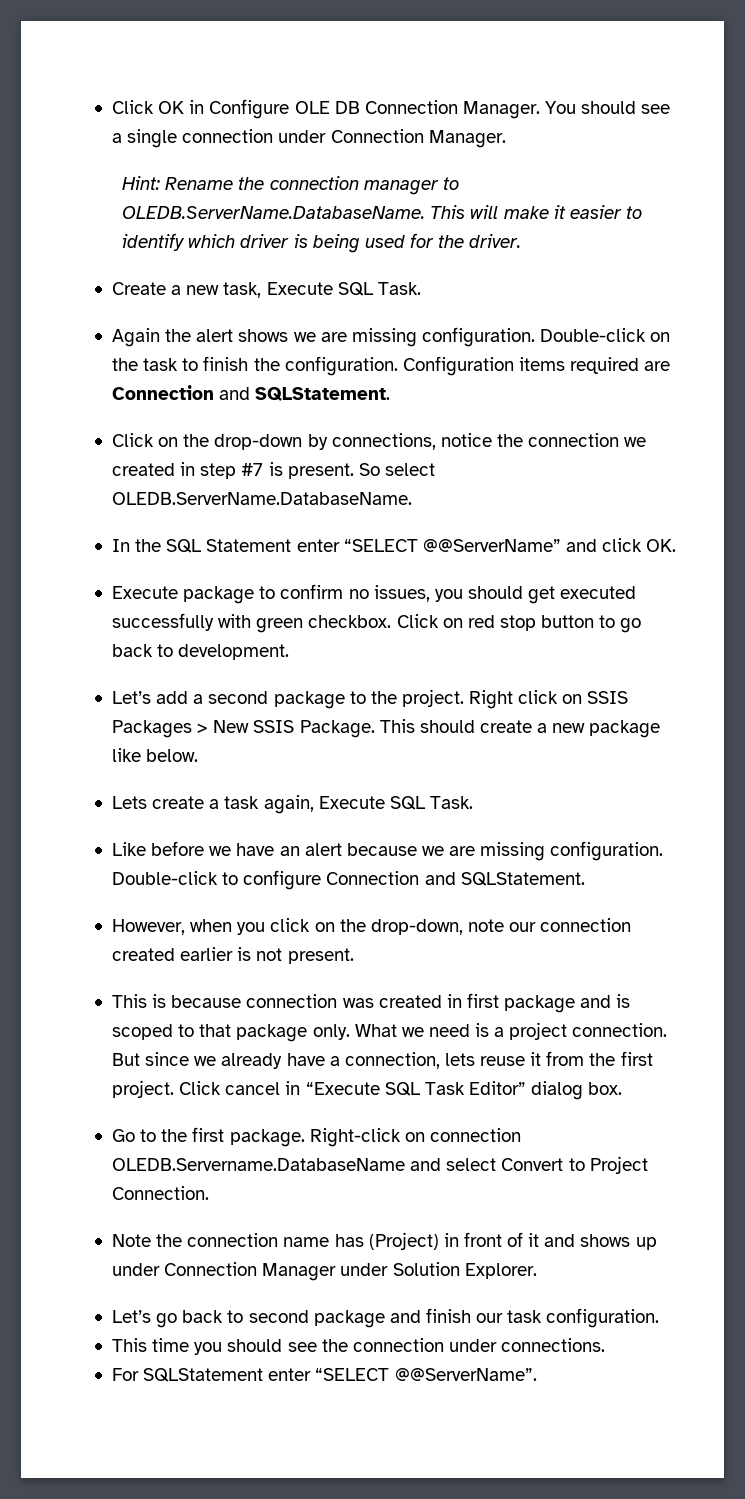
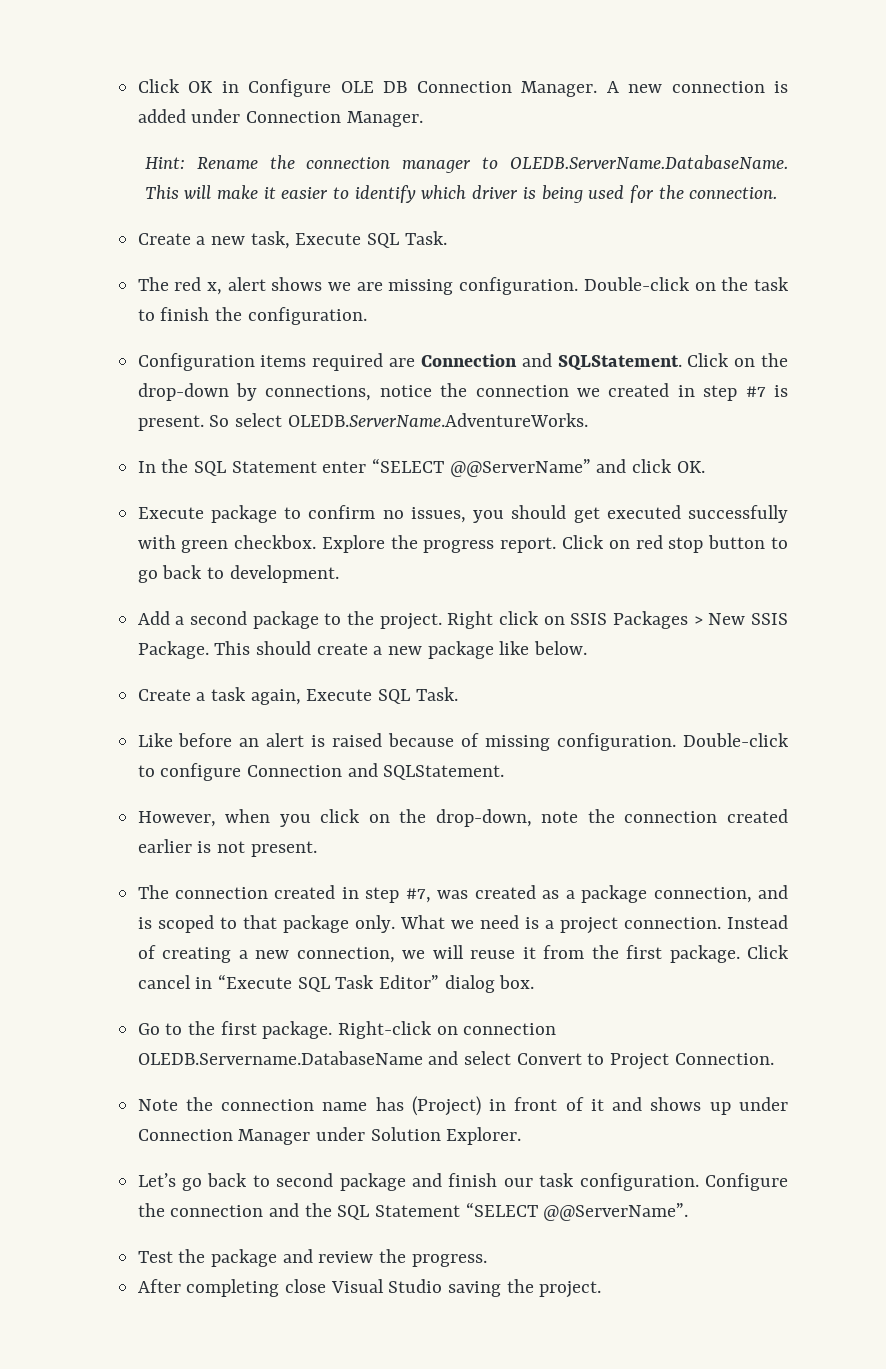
- You should see a single connection under Connection Manager.
+ A new connection is added under Connection Manager.
- Hint: Rename the connection manager to OLEDB.ServerName.DatabaseName. This will make it easier to identify which driver is being used for the driver.
+ Hint: Rename the connection manager to OLEDB.ServerName.DatabaseName. This will make it easier to identify which driver is being used for the connection.
- Again the alert shows we are missing configuration.
+ The red x, alert shows we are missing configuration.
- Double-click on the task to finish the configuration. Configuration items required are Connection and SQLStatement.
- Click on the drop-down by connections, notice the connection we created in step #7 is present.
+ Double-click on the task to finish the configuration.
+ Configuration items required are Connection and SQLStatement. Click on the drop-down by connections, notice the connection we created in step #7 is present.
- So select OLEDB.ServerName.DatabaseName.
+ So select OLEDB.ServerName.AdventureWorks.
+ Explore the progress report.
- Let’s add a second package to the project.
+ Add a second package to the project.
- Lets create a task again, Execute SQL Task.
+ Create a task again, Execute SQL Task.
- Like before we have an alert because we are missing configuration.
+ Like before an alert is raised because of missing configuration.
- However, when you click on the drop-down, note our connection created earlier is not present.
+ However, when you click on the drop-down, note the connection created earlier is not present.
- This is because connection was created in first package and is scoped to that package only.
+ The connection created in step #7, was created as a package connection, and is scoped to that package only.
- But since we already have a connection, lets reuse it from the first project.
+ Instead of creating a new connection, we will reuse it from the first package.
- Let’s go back to second package and finish our task configuration.
- This time you should see the connection under connections.
- For SQLStatement enter “SELECT @@ServerName”.
+ Let’s go back to second package and finish our task configuration. Configure the connection and the SQL Statement “SELECT @@ServerName”.
+ Test the package and review the progress.
+ After completing close Visual Studio saving the project.

